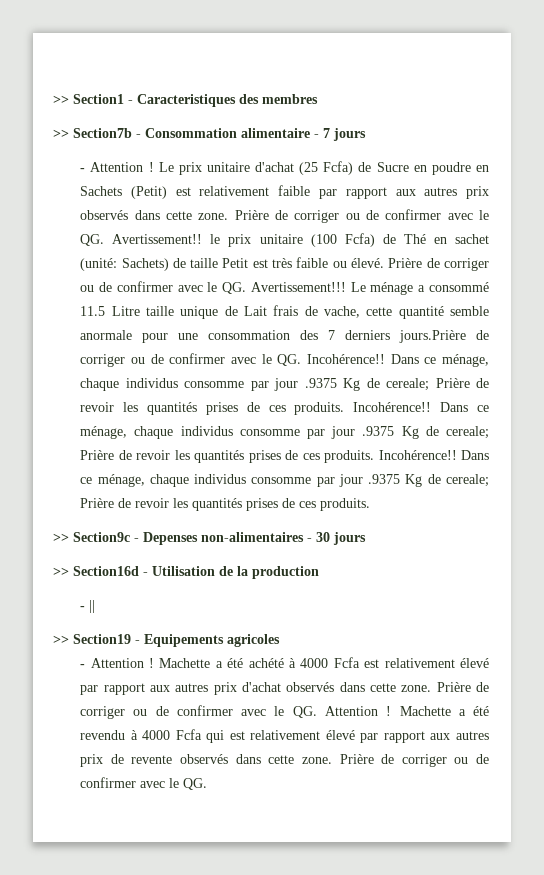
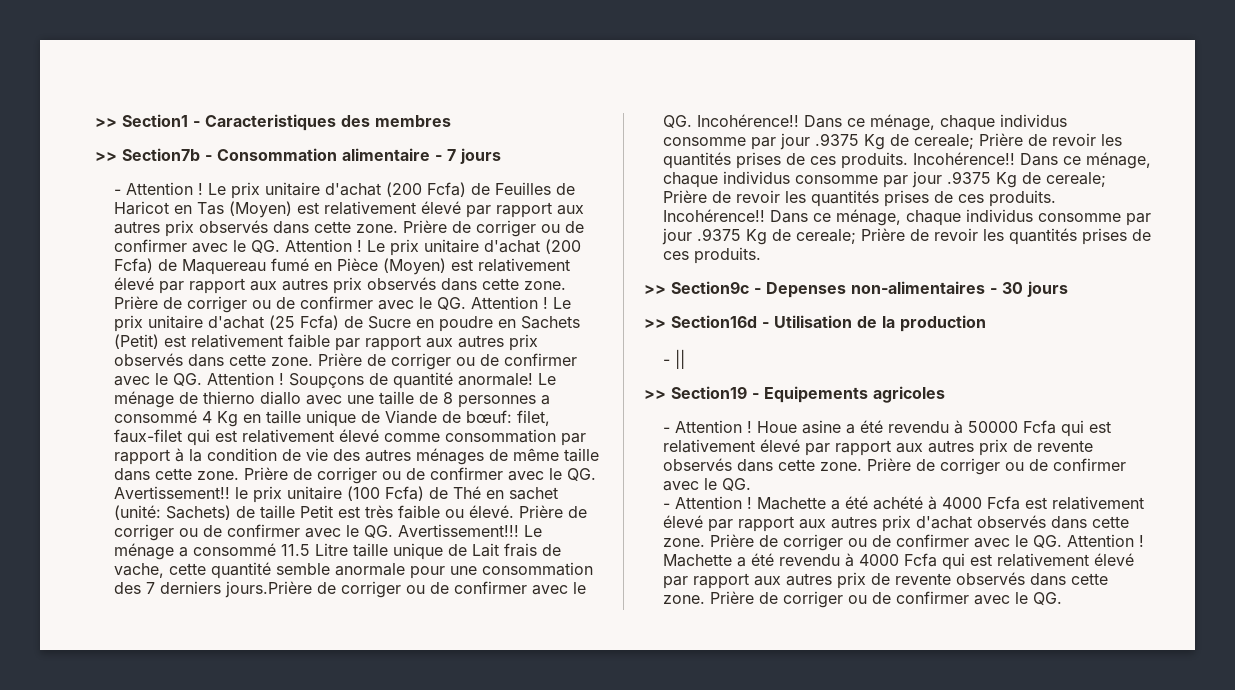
- Le prix unitaire d'achat (25 Fcfa) de Sucre en poudre en Sachets (Petit) est relativement faible par rapport aux autres prix observés dans cette zone.
+ Le prix unitaire d'achat (200 Fcfa) de Feuilles de Haricot en Tas (Moyen) est relativement élevé par rapport aux autres prix observés dans cette zone. Prière de corriger ou de confirmer avec le QG. Attention ! Le prix unitaire d'achat (200 Fcfa) de Maquereau fumé en Pièce (Moyen) est relativement élevé par rapport aux autres prix observés dans cette zone. Prière de corriger ou de confirmer avec le QG. Attention ! Le prix unitaire d'achat (25 Fcfa) de Sucre en poudre en Sachets (Petit) est relativement faible par rapport aux autres prix observés dans cette zone.
- Prière de corriger ou de confirmer avec le QG. Avertissement!! le prix unitaire (100 Fcfa) de Thé en sachet (unité: Sachets) de taille Petit est très faible ou élevé.
+ Prière de corriger ou de confirmer avec le QG. Attention ! Soupçons de quantité anormale! Le ménage de thierno diallo avec une taille de 8 personnes a consommé 4 Kg en taille unique de Viande de bœuf: filet, faux-filet qui est relativement élevé comme consommation par rapport à la condition de vie des autres ménages de même taille dans cette zone. Prière de corriger ou de confirmer avec le QG. Avertissement!! le prix unitaire (100 Fcfa) de Thé en sachet (unité: Sachets) de taille Petit est très faible ou élevé.
+ - Attention ! Houe asine a été revendu à 50000 Fcfa qui est relativement élevé par rapport aux autres prix de revente observés dans cette zone. Prière de corriger ou de confirmer avec le QG.

